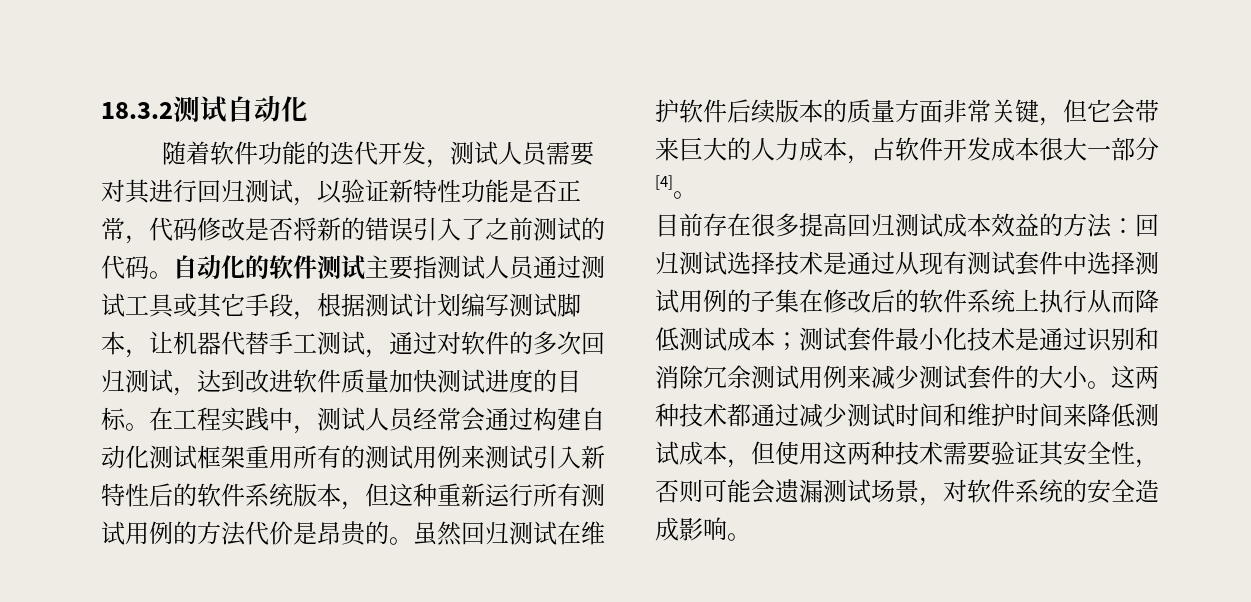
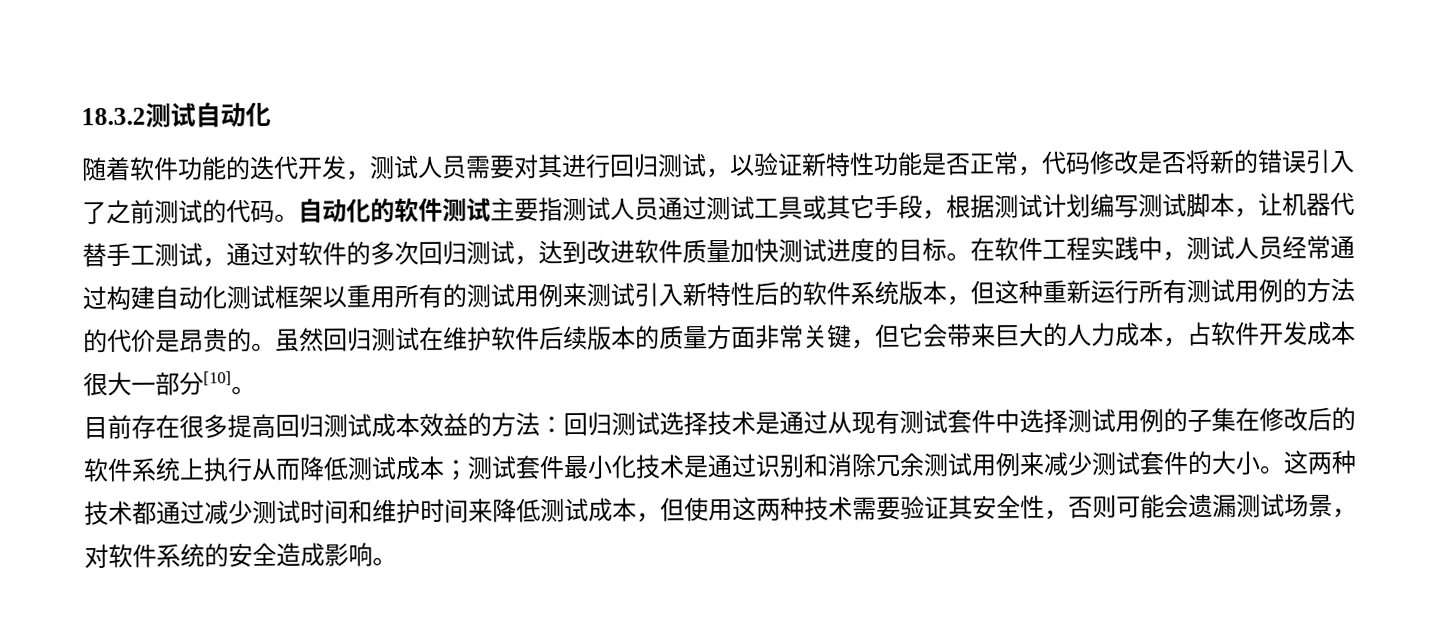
- 在工程实践中，测试人员经常会通过构建自动化测试框架重用所有的测试用例来测试引入新特性后的软件系统版本，但这种重新运行所有测试用例的方法代价是昂贵的。
+ 在软件工程实践中，测试人员经常通过构建自动化测试框架以重用所有的测试用例来测试引入新特性后的软件系统版本，但这种重新运行所有测试用例的方法的代价是昂贵的。
- 虽然回归测试在维护软件后续版本的质量方面非常关键，但它会带来巨大的人力成本，占软件开发成本很大一部分[4]。
+ 虽然回归测试在维护软件后续版本的质量方面非常关键，但它会带来巨大的人力成本，占软件开发成本很大一部分[10]。

